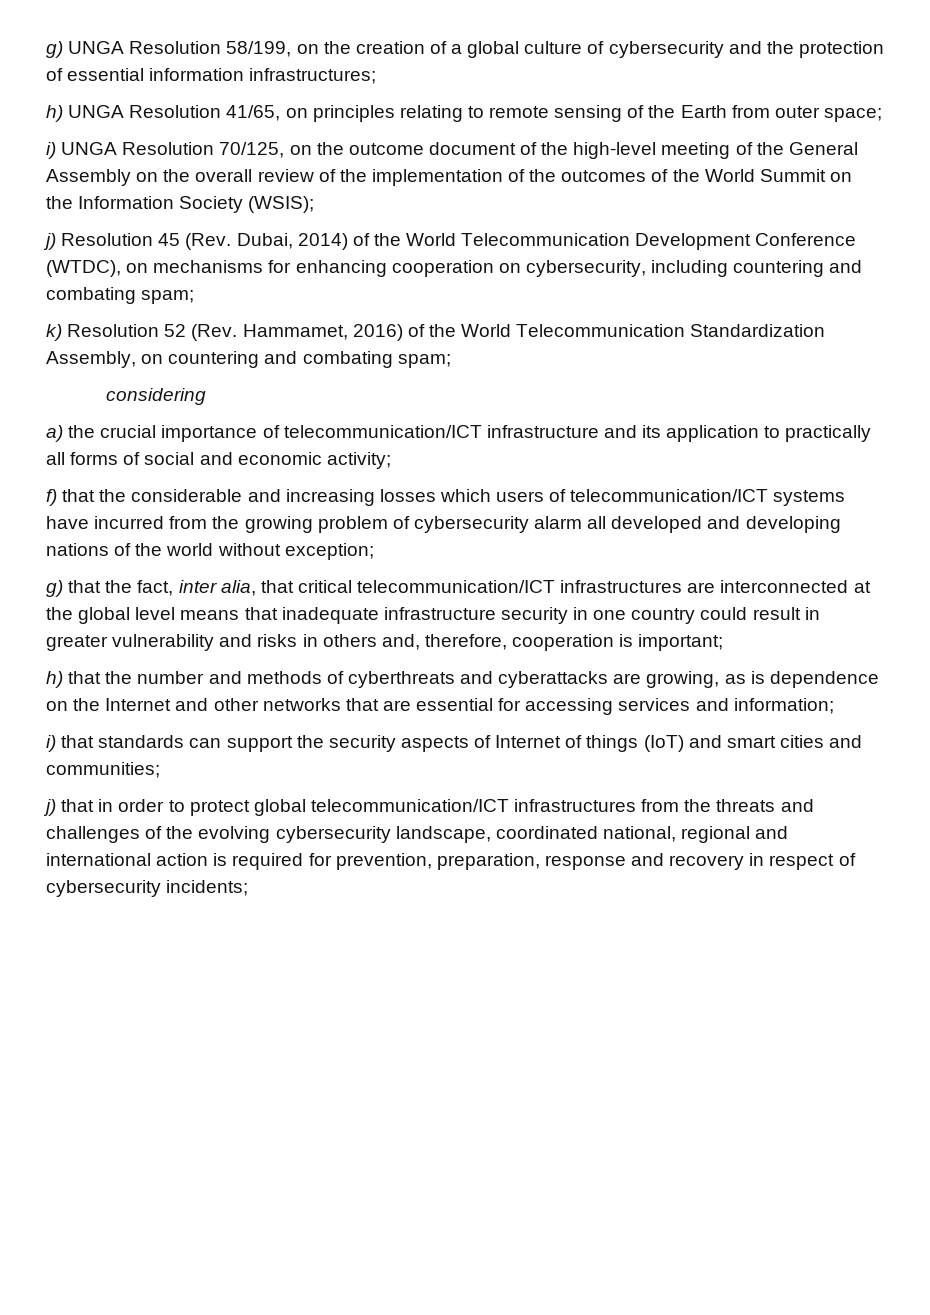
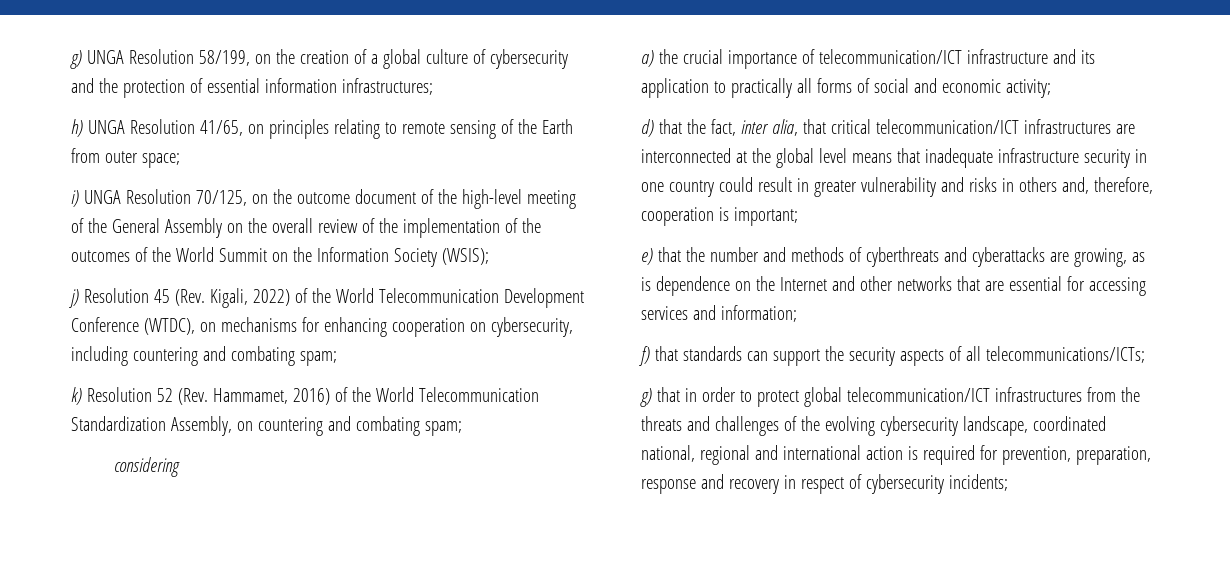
- j) Resolution 45 (Rev. Dubai, 2014) of the World Telecommunication Development Conference (WTDC), on mechanisms for enhancing cooperation on cybersecurity, including countering and combating spam;
+ j) Resolution 45 (Rev. Kigali, 2022) of the World Telecommunication Development Conference (WTDC), on mechanisms for enhancing cooperation on cybersecurity, including countering and combating spam;
- f) that the considerable and increasing losses which users of telecommunication/ICT systems have incurred from the growing problem of cybersecurity alarm all developed and developing nations of the world without exception;
- g) that the fact, inter alia, that critical telecommunication/ICT infrastructures are interconnected at the global level means that inadequate infrastructure security in one country could result in greater vulnerability and risks in others and, therefore, cooperation is important;
+ d) that the fact, inter alia, that critical telecommunication/ICT infrastructures are interconnected at the global level means that inadequate infrastructure security in one country could result in greater vulnerability and risks in others and, therefore, cooperation is important;
- h) that the number and methods of cyberthreats and cyberattacks are growing, as is dependence on the Internet and other networks that are essential for accessing services and information;
+ e) that the number and methods of cyberthreats and cyberattacks are growing, as is dependence on the Internet and other networks that are essential for accessing services and information;
- i) that standards can support the security aspects of Internet of things (IoT) and smart cities and communities;
- j) that in order to protect global telecommunication/ICT infrastructures from the threats and challenges of the evolving cybersecurity landscape, coordinated national, regional and international action is required for prevention, preparation, response and recovery in respect of cybersecurity incidents;
+ f) that standards can support the security aspects of all telecommunications/ICTs;
+ g) that in order to protect global telecommunication/ICT infrastructures from the threats and challenges of the evolving cybersecurity landscape, coordinated national, regional and international action is required for prevention, preparation, response and recovery in respect of cybersecurity incidents;

